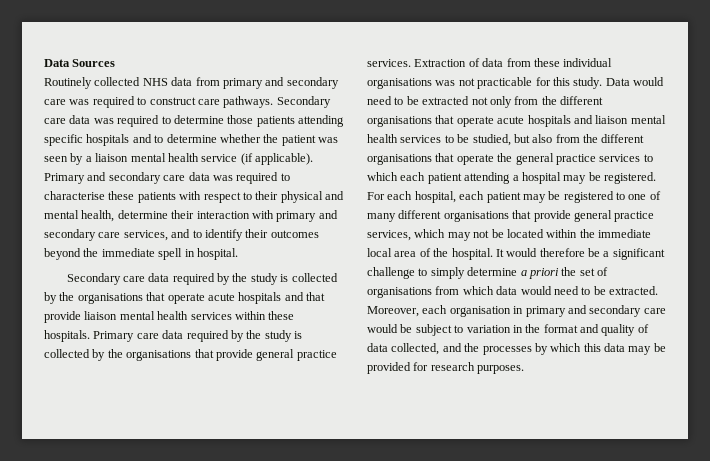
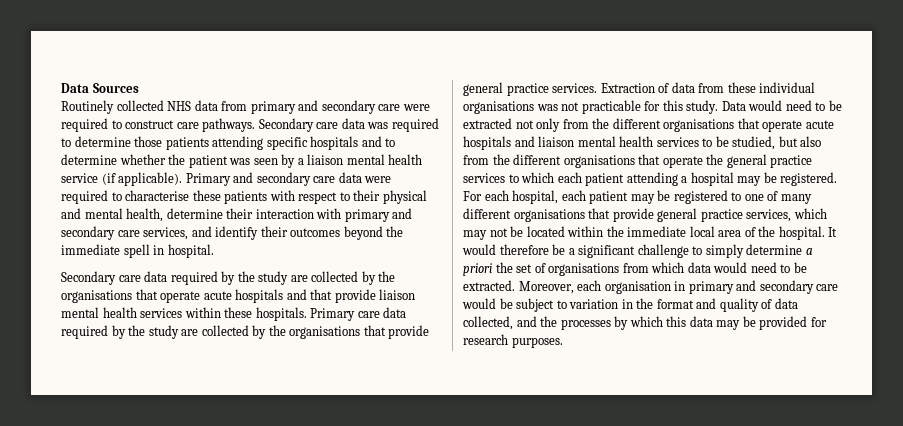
- Routinely collected NHS data from primary and secondary care was required to construct care pathways.
+ Routinely collected NHS data from primary and secondary care were required to construct care pathways.
- Primary and secondary care data was required to characterise these patients with respect to their physical and mental health, determine their interaction with primary and secondary care services, and to identify their outcomes beyond the immediate spell in hospital.
+ Primary and secondary care data were required to characterise these patients with respect to their physical and mental health, determine their interaction with primary and secondary care services, and identify their outcomes beyond the immediate spell in hospital.
- Secondary care data required by the study is collected by the organisations that operate acute hospitals and that provide liaison mental health services within these hospitals.
+ Secondary care data required by the study are collected by the organisations that operate acute hospitals and that provide liaison mental health services within these hospitals.
- Primary care data required by the study is collected by the organisations that provide general practice services.
+ Primary care data required by the study are collected by the organisations that provide general practice services.

